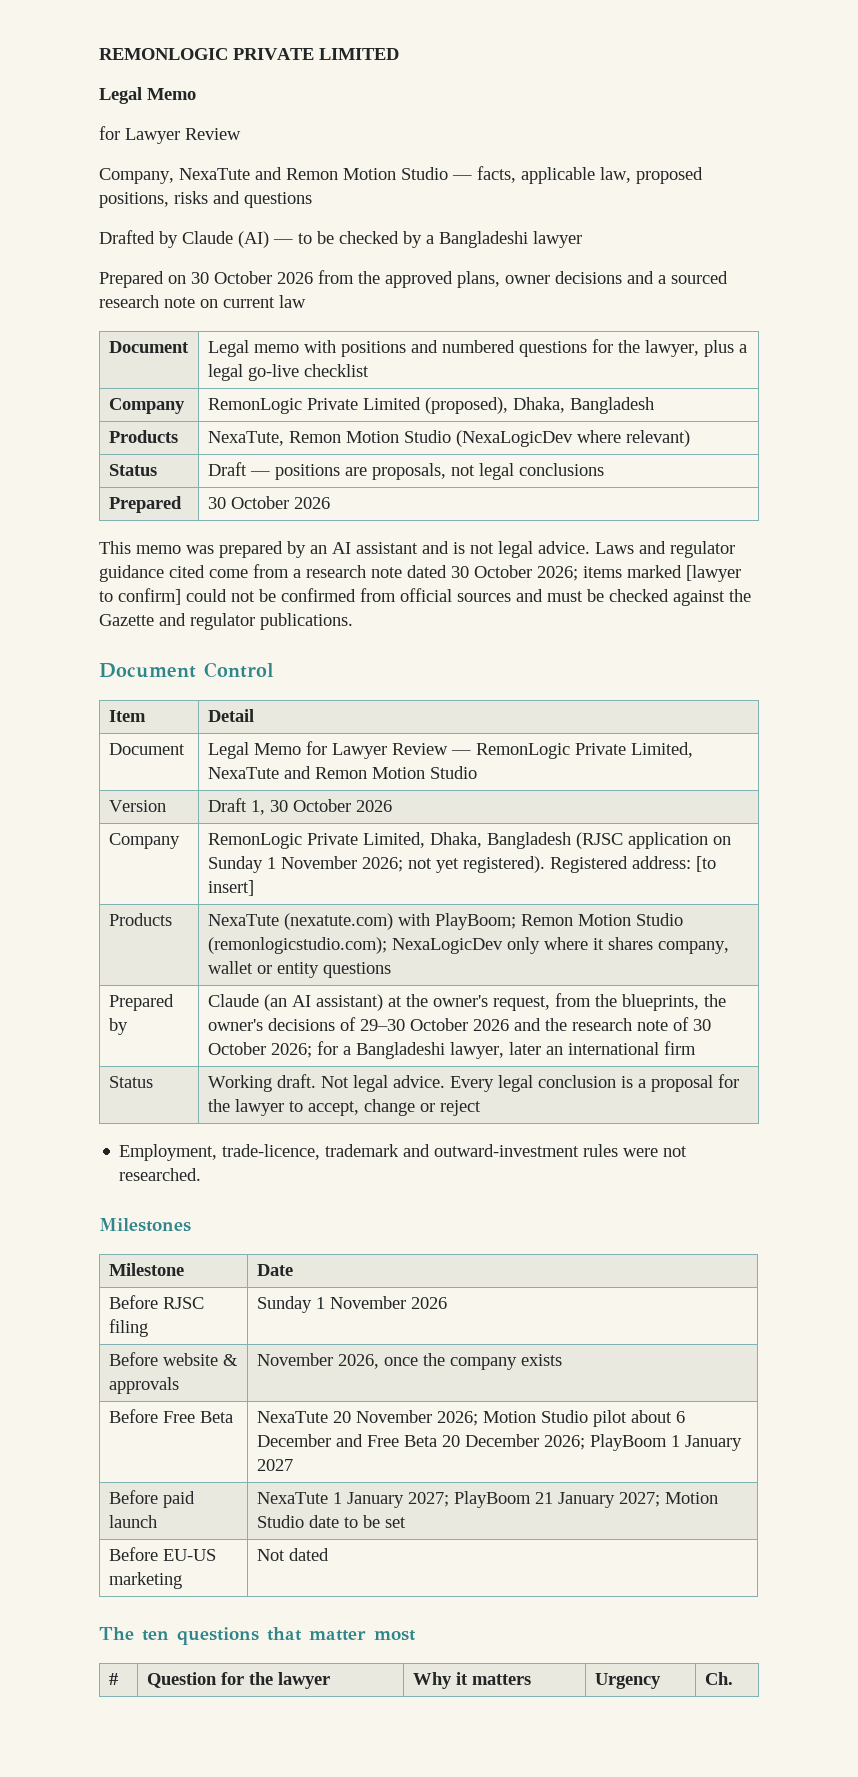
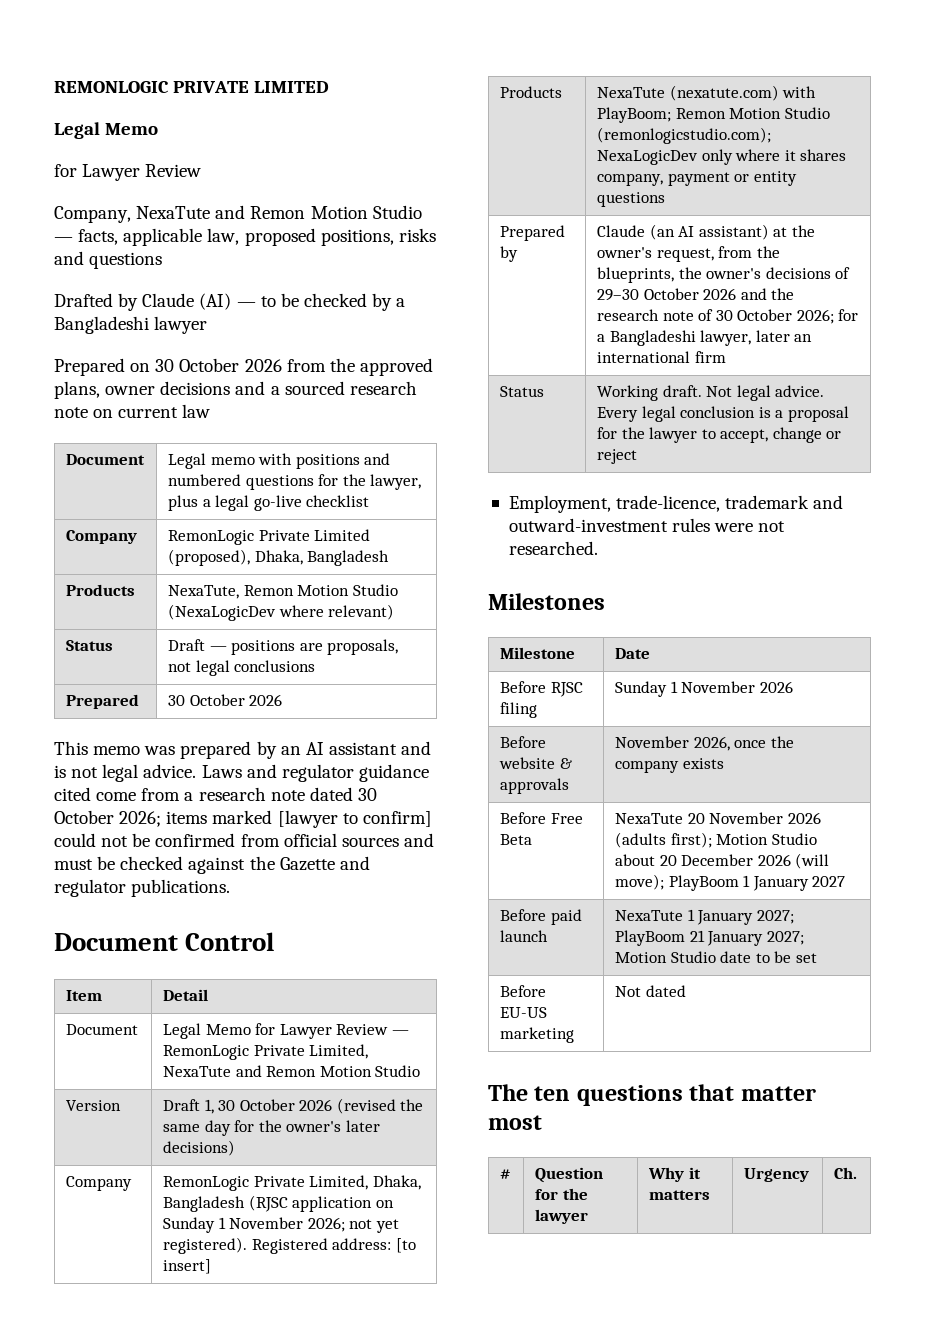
- Version | Draft 1, 30 October 2026
+ Version | Draft 1, 30 October 2026 (revised the same day for the owner's later decisions)
- Products | NexaTute (nexatute.com) with PlayBoom; Remon Motion Studio (remonlogicstudio.com); NexaLogicDev only where it shares company, wallet or entity questions
+ Products | NexaTute (nexatute.com) with PlayBoom; Remon Motion Studio (remonlogicstudio.com); NexaLogicDev only where it shares company, payment or entity questions
- Before Free Beta | NexaTute 20 November 2026; Motion Studio pilot about 6 December and Free Beta 20 December 2026; PlayBoom 1 January 2027
+ Before Free Beta | NexaTute 20 November 2026 (adults first); Motion Studio about 20 December 2026 (will move); PlayBoom 1 January 2027

